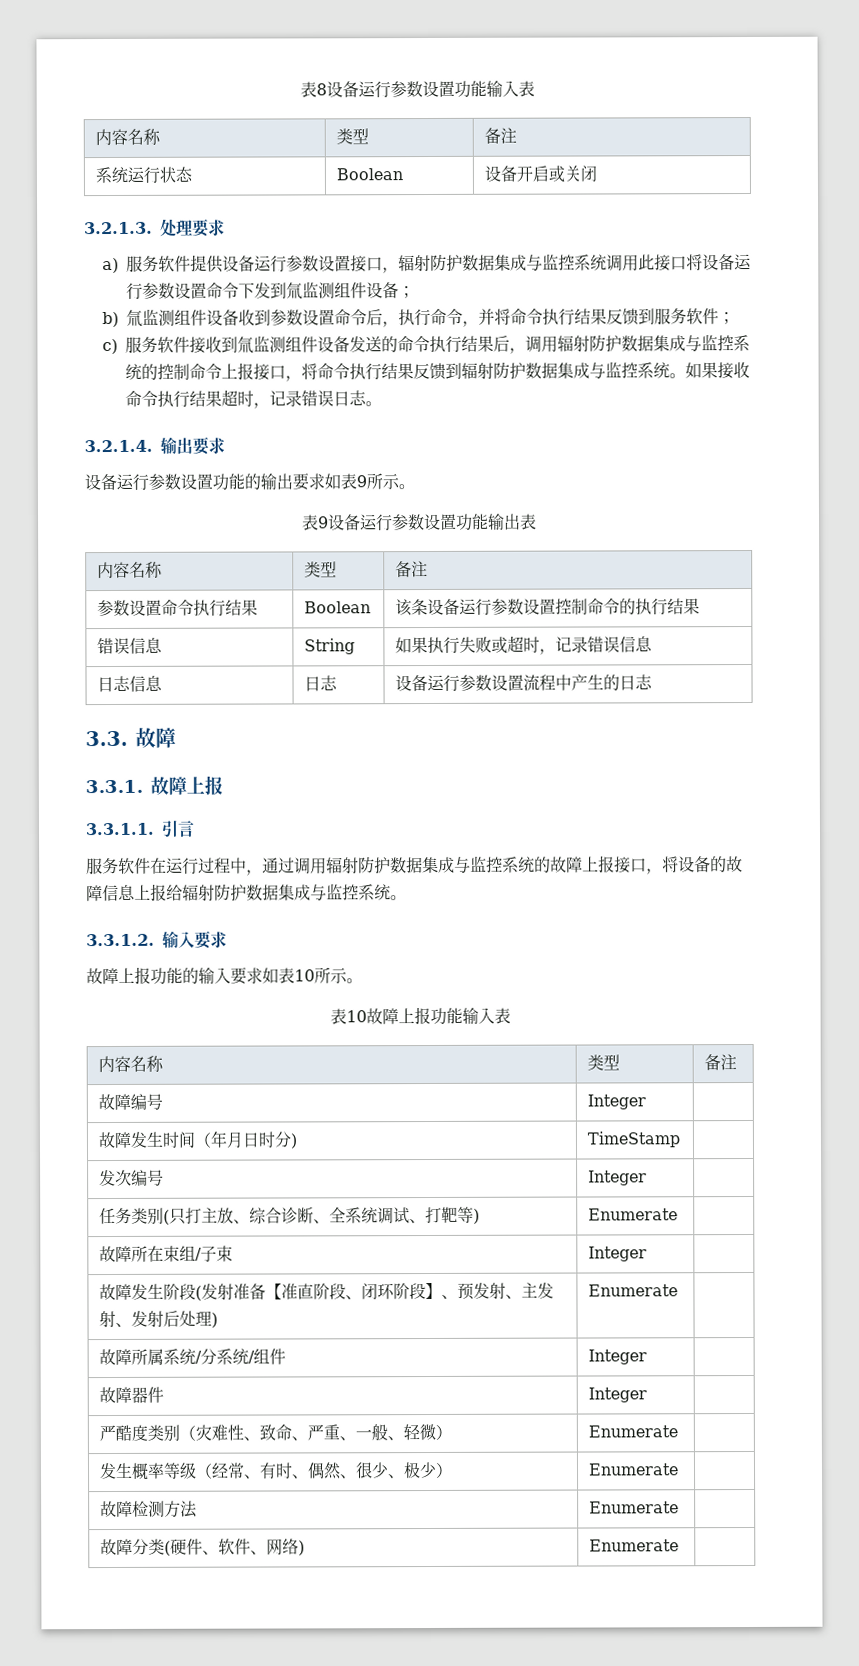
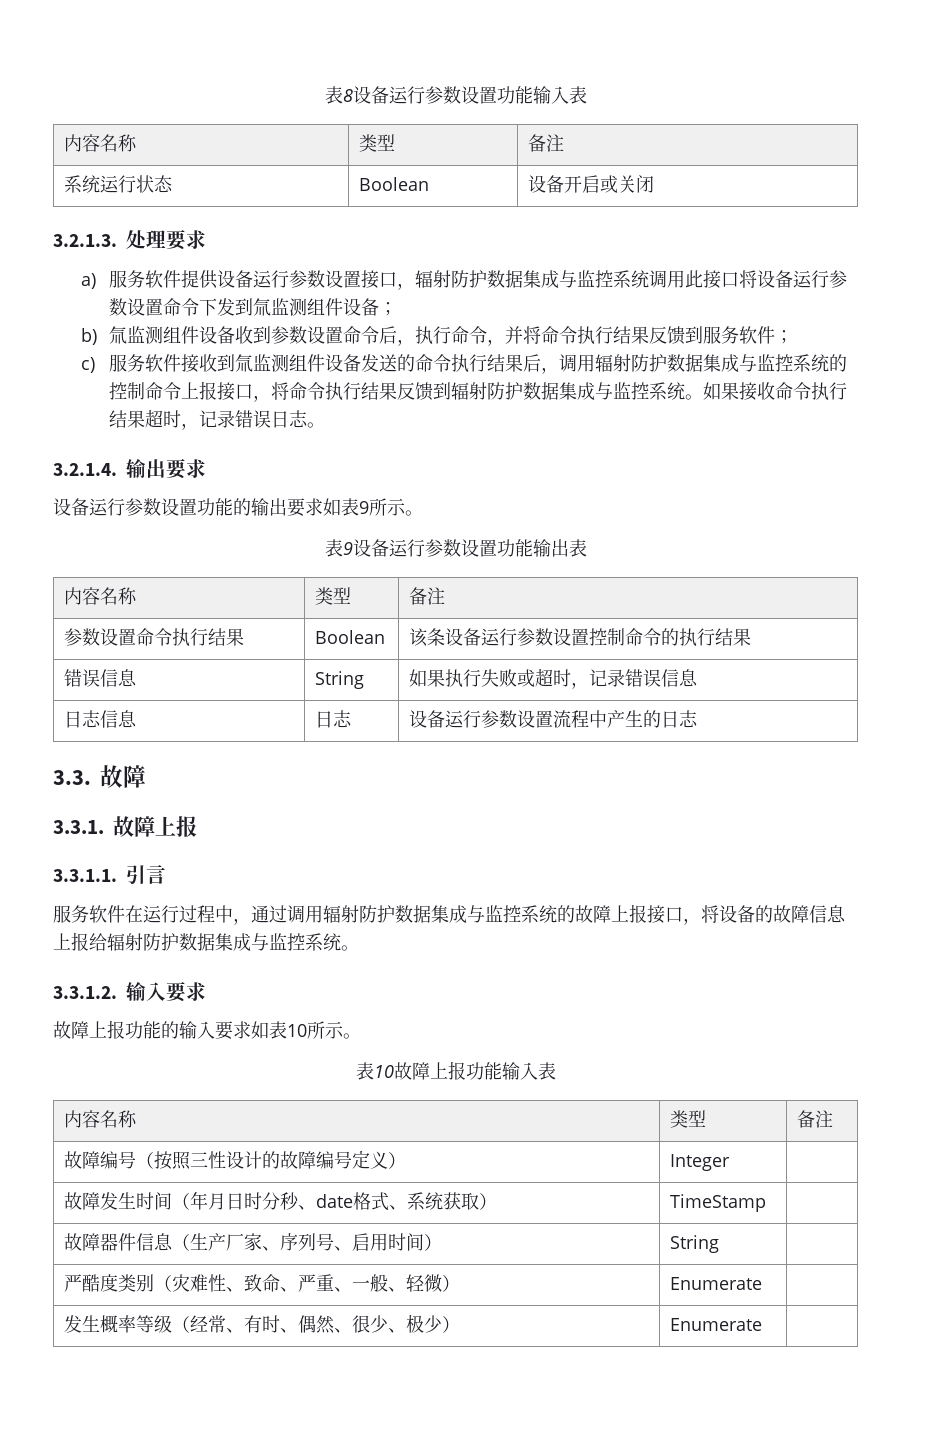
- 故障编号 | Integer |
+ 故障编号（按照三性设计的故障编号定义） | Integer |
- 故障发生时间（年月日时分) | TimeStamp |
- 发次编号 | Integer |
- 任务类别(只打主放、综合诊断、全系统调试、打靶等) | Enumerate |
- 故障所在束组/子束 | Integer |
- 故障发生阶段(发射准备【准直阶段、闭环阶段】、预发射、主发射、发射后处理) | Enumerate |
- 故障所属系统/分系统/组件 | Integer |
- 故障器件 | Integer |
+ 故障发生时间（年月日时分秒、date格式、系统获取） | TimeStamp |
+ 故障器件信息（生产厂家、序列号、启用时间） | String |
- 故障检测方法 | Enumerate |
- 故障分类(硬件、软件、网络) | Enumerate |

